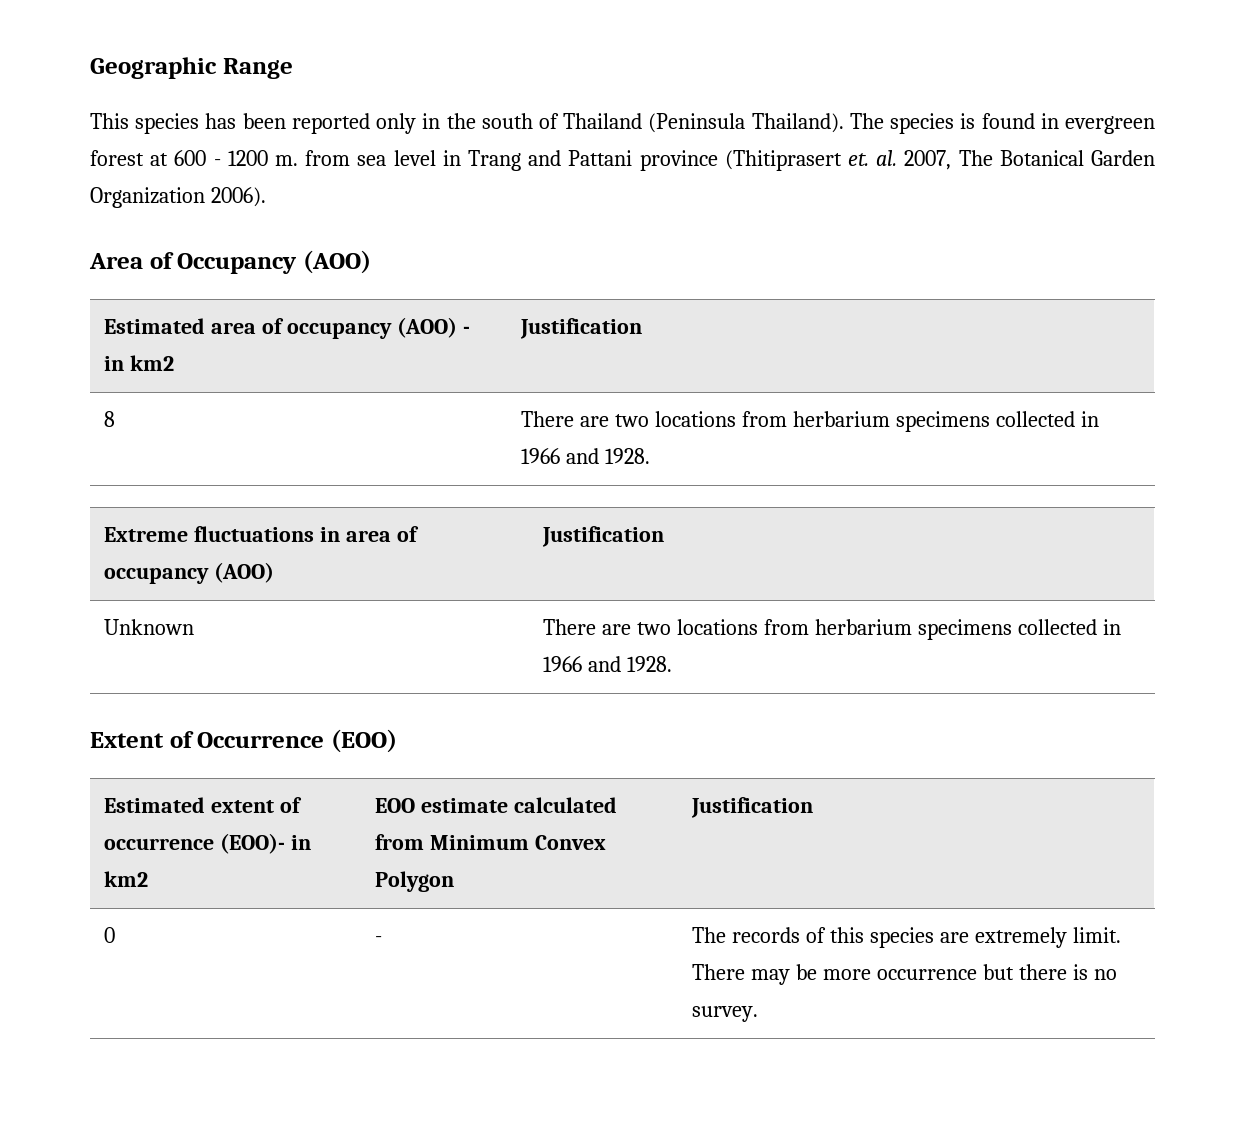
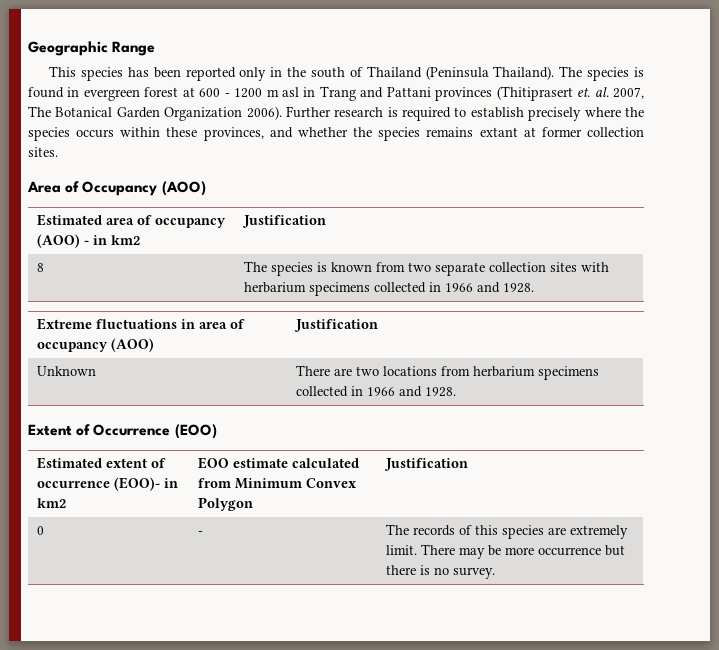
- The species is found in evergreen forest at 600 - 1200 m. from sea level in Trang and Pattani province (Thitiprasert et. al. 2007, The Botanical Garden Organization 2006).
+ The species is found in evergreen forest at 600 - 1200 m asl in Trang and Pattani provinces (Thitiprasert et. al. 2007, The Botanical Garden Organization 2006). Further research is required to establish precisely where the species occurs within these provinces, and whether the species remains extant at former collection sites.
- 8 | There are two locations from herbarium specimens collected in 1966 and 1928.
+ 8 | The species is known from two separate collection sites with herbarium specimens collected in 1966 and 1928.

